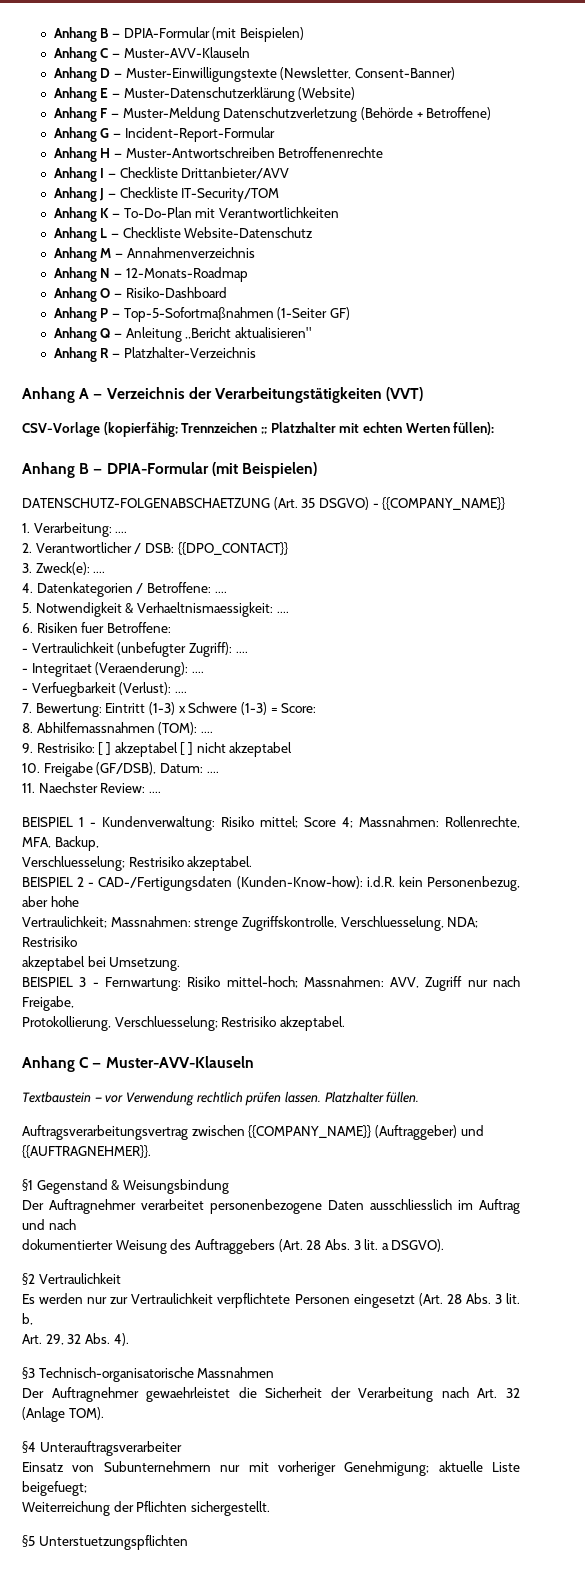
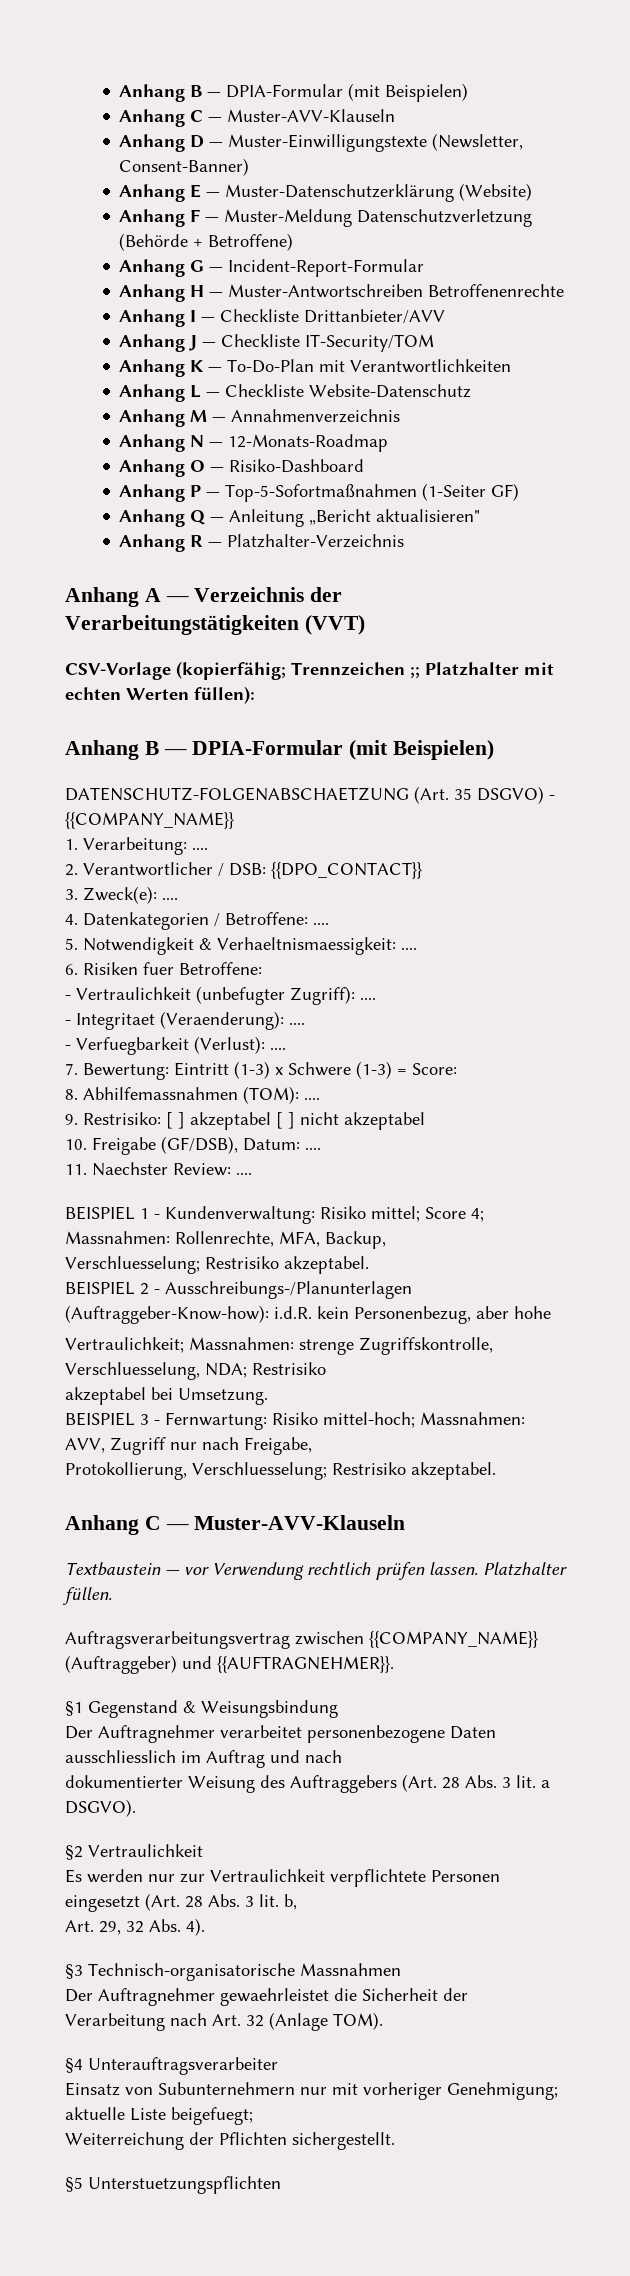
- BEISPIEL 2 - CAD-/Fertigungsdaten (Kunden-Know-how): i.d.R. kein Personenbezug, aber hohe
+ BEISPIEL 2 - Ausschreibungs-/Planunterlagen (Auftraggeber-Know-how): i.d.R. kein Personenbezug, aber hohe

